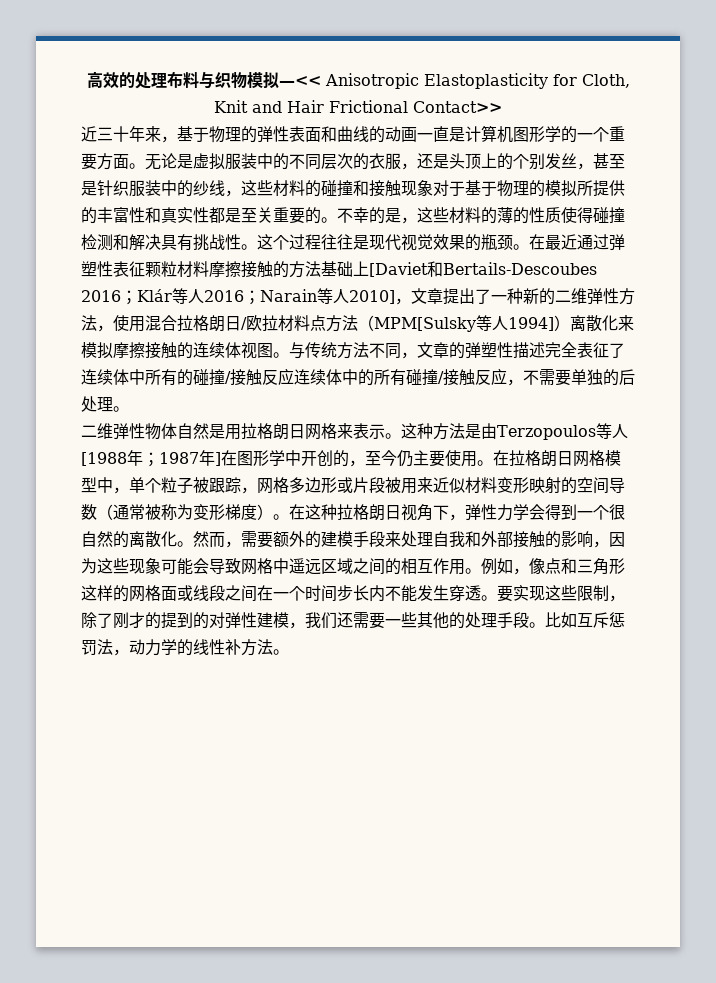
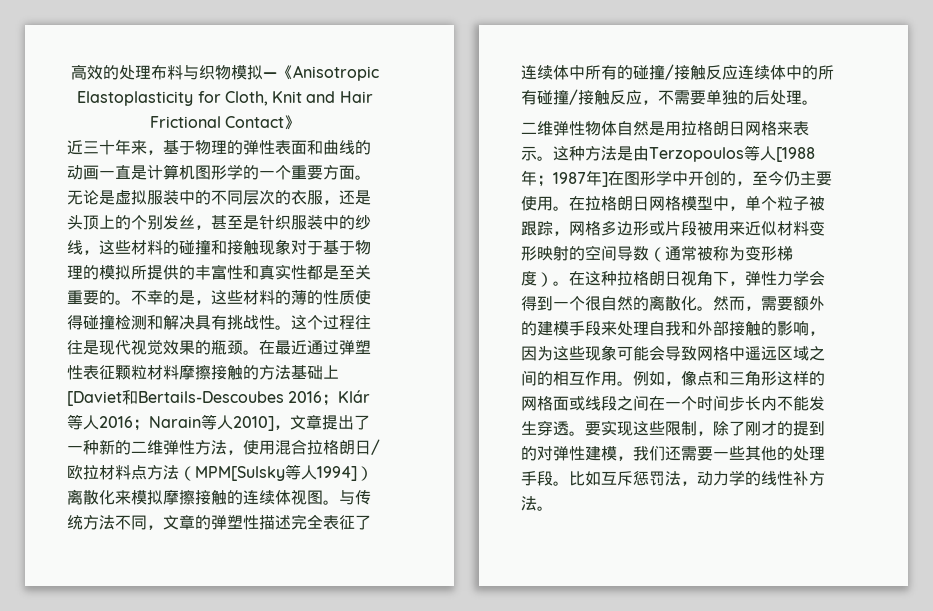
- 高效的处理布料与织物模拟—<< Anisotropic Elastoplasticity for Cloth, Knit and Hair Frictional Contact>>
+ 高效的处理布料与织物模拟—《Anisotropic Elastoplasticity for Cloth, Knit and Hair Frictional Contact》

